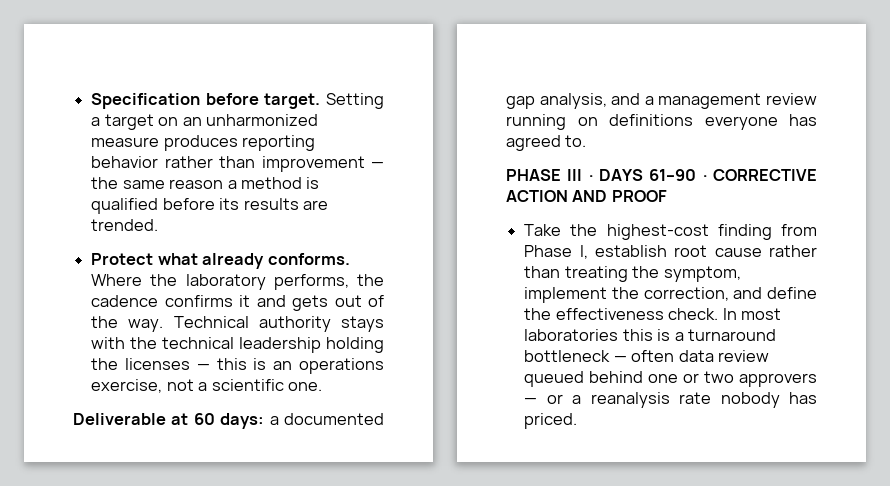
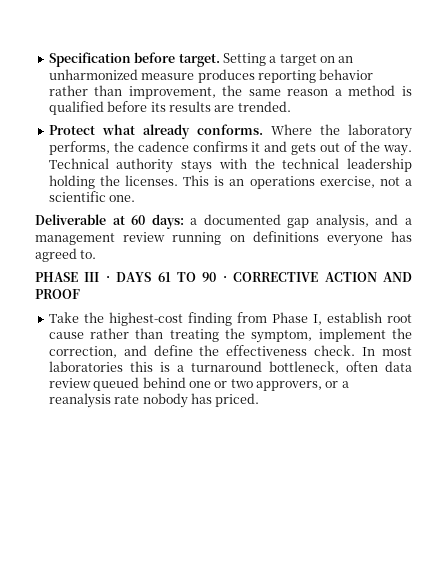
- Setting a target on an unharmonized measure produces reporting behavior rather than improvement — the same reason a method is qualified before its results are trended.
+ Setting a target on an unharmonized measure produces reporting behavior rather than improvement, the same reason a method is qualified before its results are trended.
- Technical authority stays with the technical leadership holding the licenses — this is an operations exercise, not a scientific one.
+ Technical authority stays with the technical leadership holding the licenses. This is an operations exercise, not a scientific one.
- PHASE III · DAYS 61–90 · CORRECTIVE ACTION AND PROOF
+ PHASE III · DAYS 61 TO 90 · CORRECTIVE ACTION AND PROOF
- In most laboratories this is a turnaround bottleneck — often data review queued behind one or two approvers — or a reanalysis rate nobody has priced.
+ In most laboratories this is a turnaround bottleneck, often data review queued behind one or two approvers, or a reanalysis rate nobody has priced.

